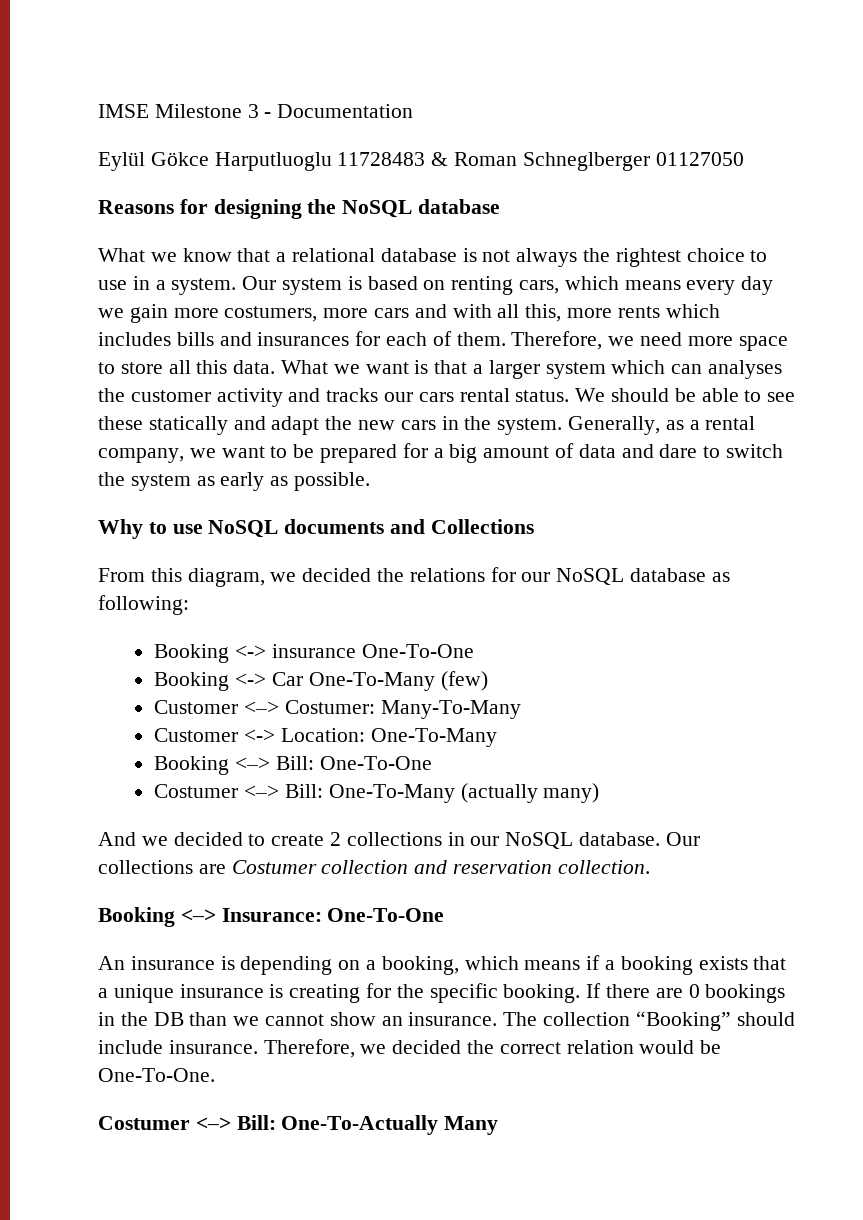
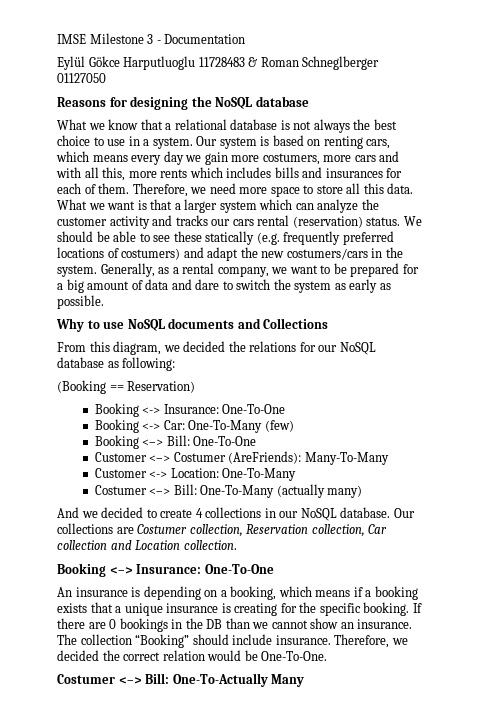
- What we know that a relational database is not always the rightest choice to use in a system.
+ What we know that a relational database is not always the best choice to use in a system.
- What we want is that a larger system which can analyses the customer activity and tracks our cars rental status.
+ What we want is that a larger system which can analyze the customer activity and tracks our cars rental (reservation) status.
- We should be able to see these statically and adapt the new cars in the system.
+ We should be able to see these statically (e.g. frequently preferred locations of costumers) and adapt the new costumers/cars in the system.
- Booking <-> insurance One-To-One
+ (Booking == Reservation)
+ Booking <-> Insurance: One-To-One
- Booking <-> Car One-To-Many (few)
+ Booking <-> Car: One-To-Many (few)
- Customer <–> Costumer: Many-To-Many
+ Booking <–> Bill: One-To-One
+ Customer <–> Costumer (AreFriends): Many-To-Many
- Booking <–> Bill: One-To-One
- And we decided to create 2 collections in our NoSQL database.
+ And we decided to create 4 collections in our NoSQL database.
- Our collections are Costumer collection and reservation collection.
+ Our collections are Costumer collection, Reservation collection, Car collection and Location collection.

